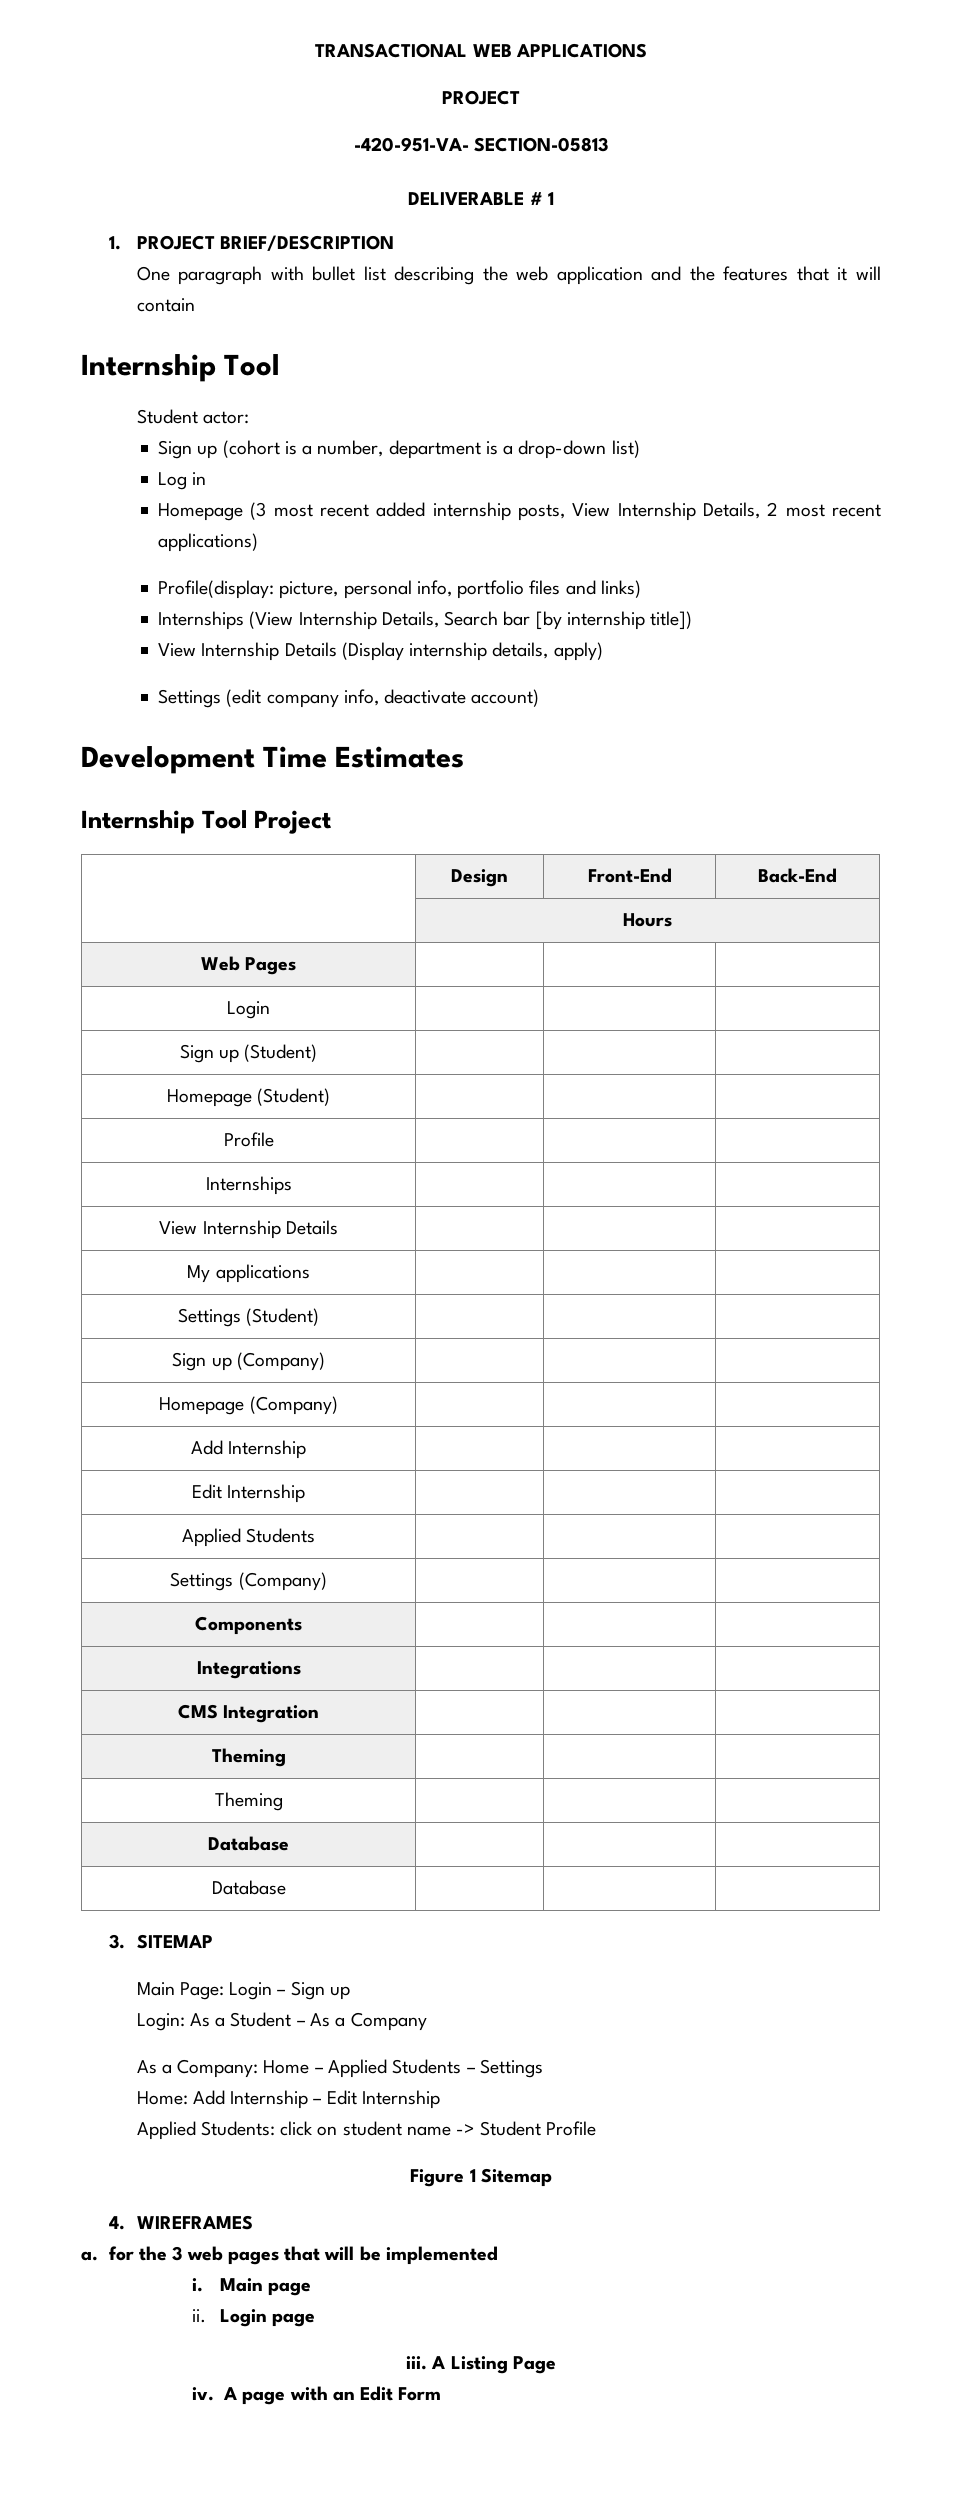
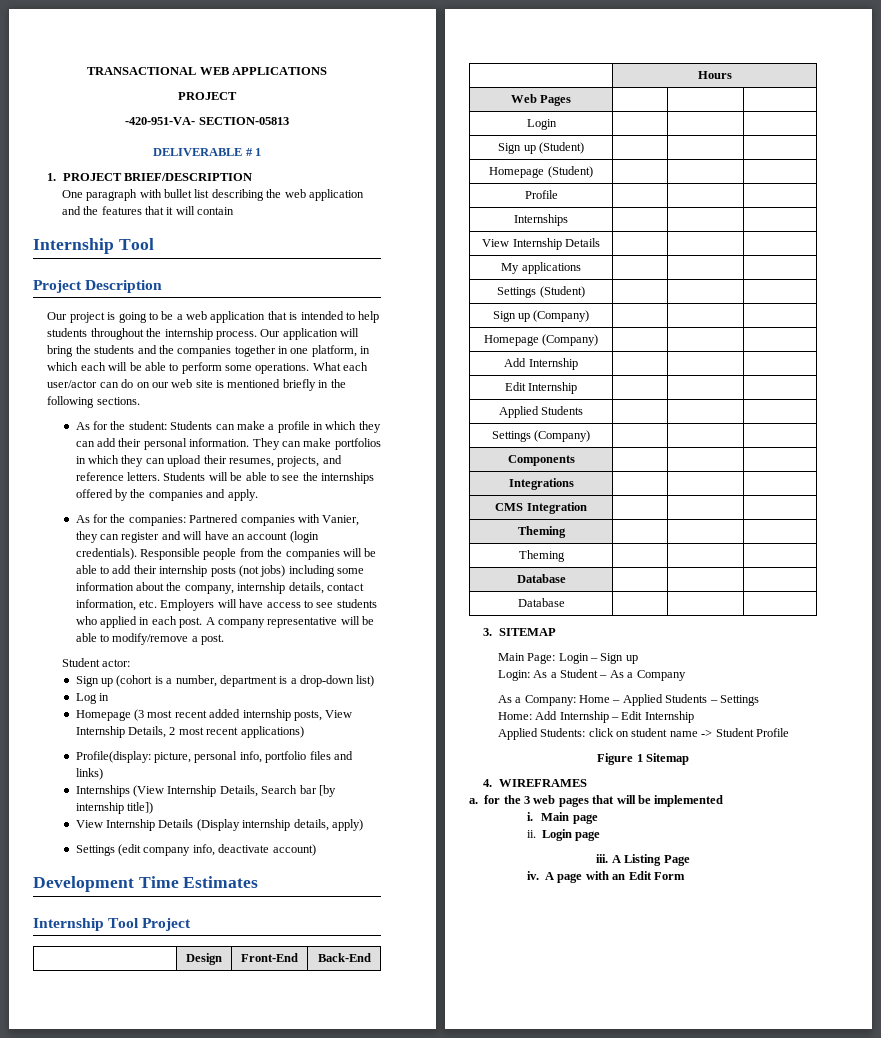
+ Project Description
+ Our project is going to be a web application that is intended to help students throughout the internship process. Our application will bring the students and the companies together in one platform, in which each will be able to perform some operations. What each user/actor can do on our web site is mentioned briefly in the following sections.
+ As for the student: Students can make a profile in which they can add their personal information. They can make portfolios in which they can upload their resumes, projects, and reference letters. Students will be able to see the internships offered by the companies and apply.
+ As for the companies: Partnered companies with Vanier, they can register and will have an account (login credentials). Responsible people from the companies will be able to add their internship posts (not jobs) including some information about the company, internship details, contact information, etc. Employers will have access to see students who applied in each post. A company representative will be able to modify/remove a post.

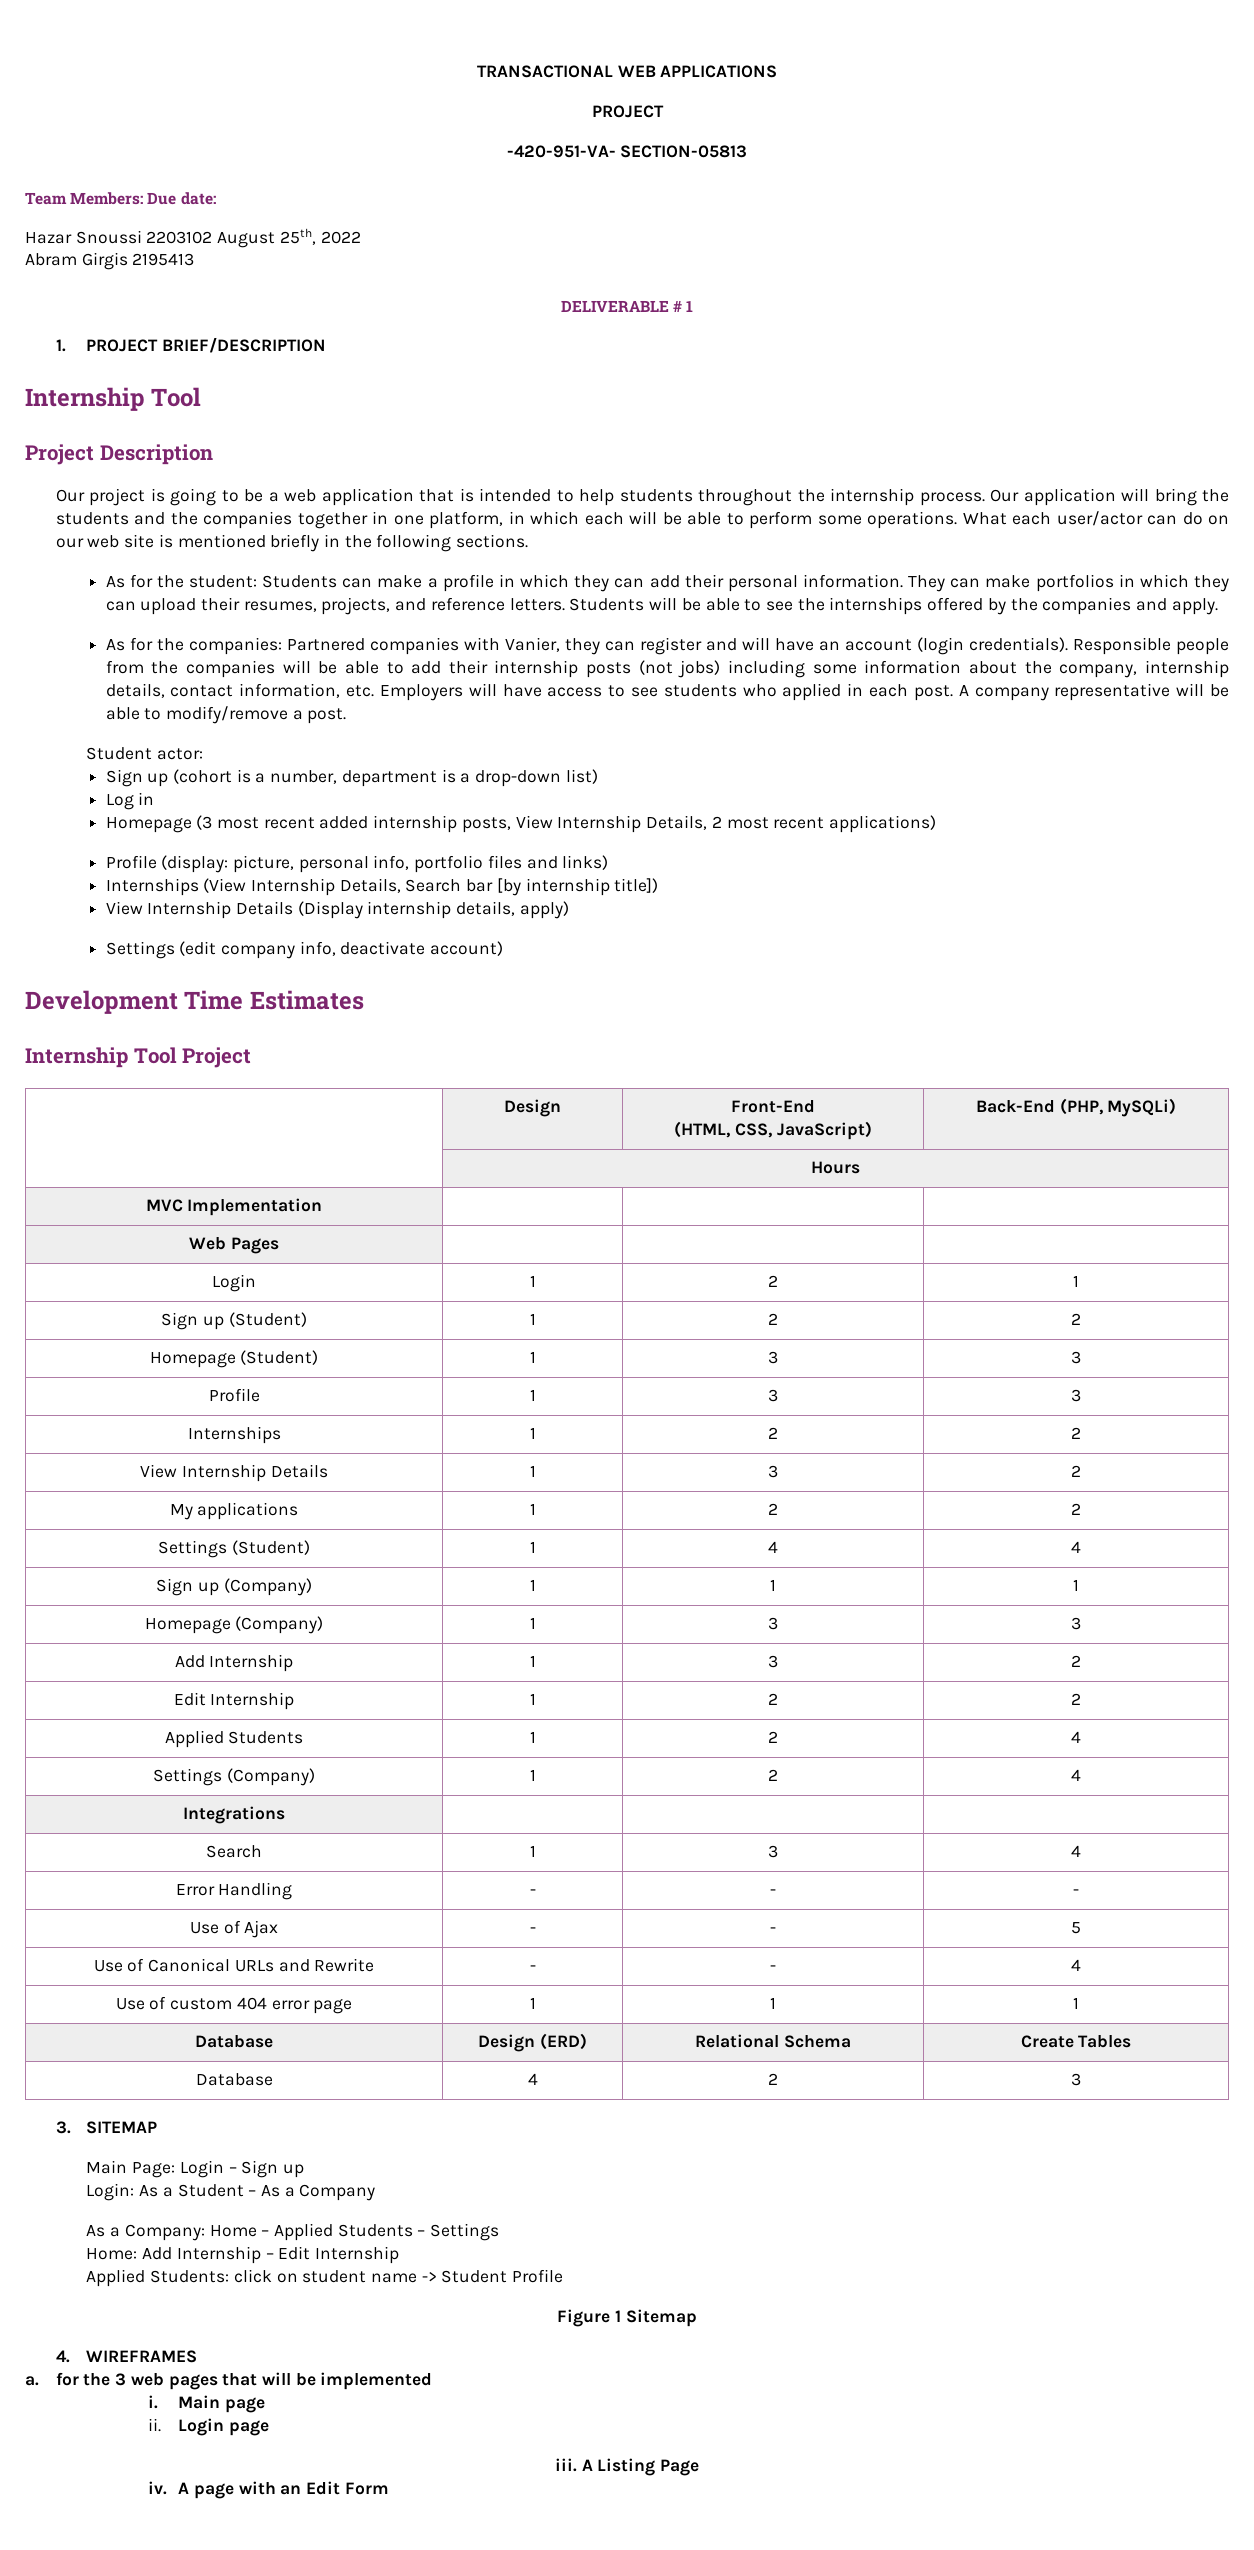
+ Team Members: Due date:
+ Hazar Snoussi 2203102 August 25th, 2022
+ Abram Girgis 2195413
- One paragraph with bullet list describing the web application and the features that it will contain
- Profile(display: picture, personal info, portfolio files and links)
+ Profile (display: picture, personal info, portfolio files and links)
- | Design | Front-End | Back-End
+ | Design | Front-End
+ (HTML, CSS, JavaScript) | Back-End (PHP, MySQLi)
+ MVC Implementation | | |
- Login | | |
+ Login | 1 | 2 | 1
- Sign up (Student) | | |
+ Sign up (Student) | 1 | 2 | 2
- Homepage (Student) | | |
- Profile | | |
- Internships | | |
+ Homepage (Student) | 1 | 3 | 3
+ Profile | 1 | 3 | 3
+ Internships | 1 | 2 | 2
- View Internship Details | | |
+ View Internship Details | 1 | 3 | 2
- My applications | | |
+ My applications | 1 | 2 | 2
- Settings (Student) | | |
+ Settings (Student) | 1 | 4 | 4
- Sign up (Company) | | |
+ Sign up (Company) | 1 | 1 | 1
- Homepage (Company) | | |
+ Homepage (Company) | 1 | 3 | 3
- Add Internship | | |
+ Add Internship | 1 | 3 | 2
- Edit Internship | | |
+ Edit Internship | 1 | 2 | 2
- Applied Students | | |
+ Applied Students | 1 | 2 | 4
- Settings (Company) | | |
- Components | | |
+ Settings (Company) | 1 | 2 | 4
  Integrations | | |
- CMS Integration | | |
- Theming | | |
- Theming | | |
- Database | | |
- Database | | |
+ Search | 1 | 3 | 4
+ Error Handling | - | - | -
+ Use of Ajax | - | - | 5
+ Use of Canonical URLs and Rewrite | - | - | 4
+ Use of custom 404 error page | 1 | 1 | 1
+ Database | Design (ERD) | Relational Schema | Create Tables
+ Database | 4 | 2 | 3

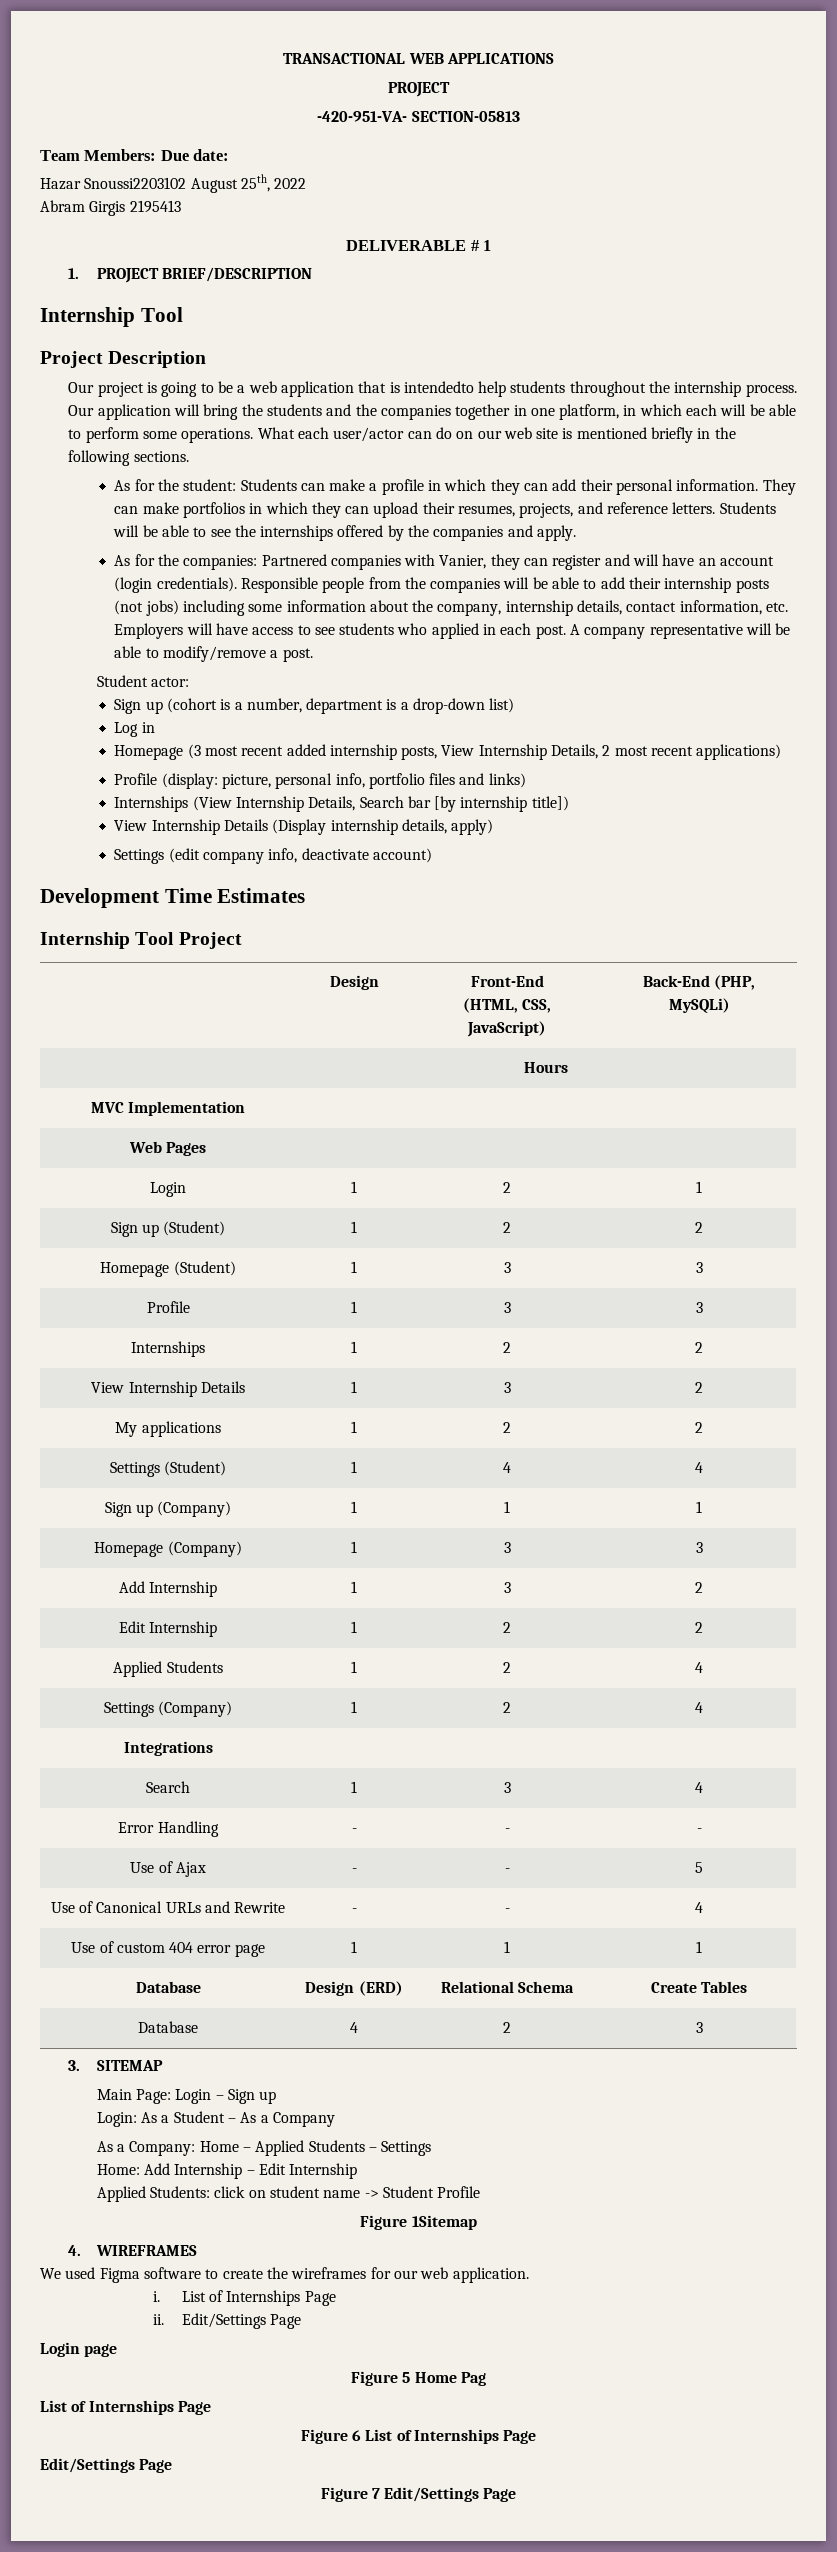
- Hazar Snoussi 2203102 August 25th, 2022
+ Hazar Snoussi2203102 August 25th, 2022
- Our project is going to be a web application that is intended to help students throughout the internship process.
+ Our project is going to be a web application that is intendedto help students throughout the internship process.
- Figure 1 Sitemap
+ Figure 1Sitemap
- a. for the 3 web pages that will be implemented
- i. Main page
+ We used Figma software to create the wireframes for our web application.
+ i. List of Internships Page
- ii. Login page
+ ii. Edit/Settings Page
+ Login page
- iii. A Listing Page
- iv. A page with an Edit Form
+ Figure 5 Home Pag
+ List of Internships Page
+ Figure 6 List of Internships Page
+ Edit/Settings Page
+ Figure 7 Edit/Settings Page

